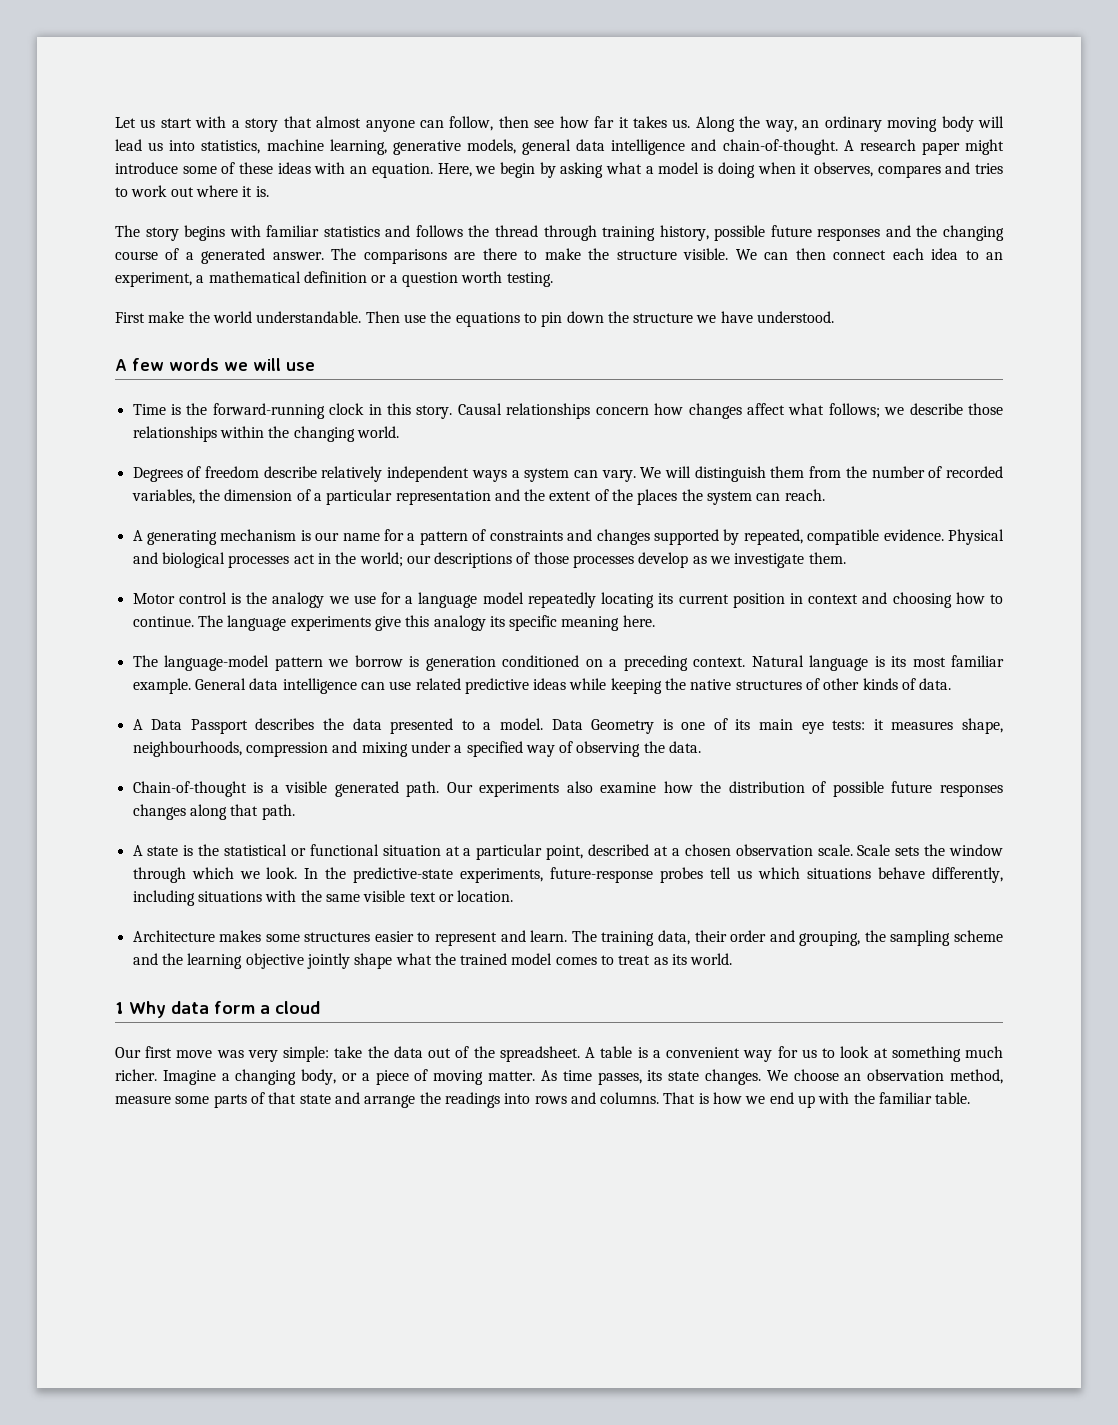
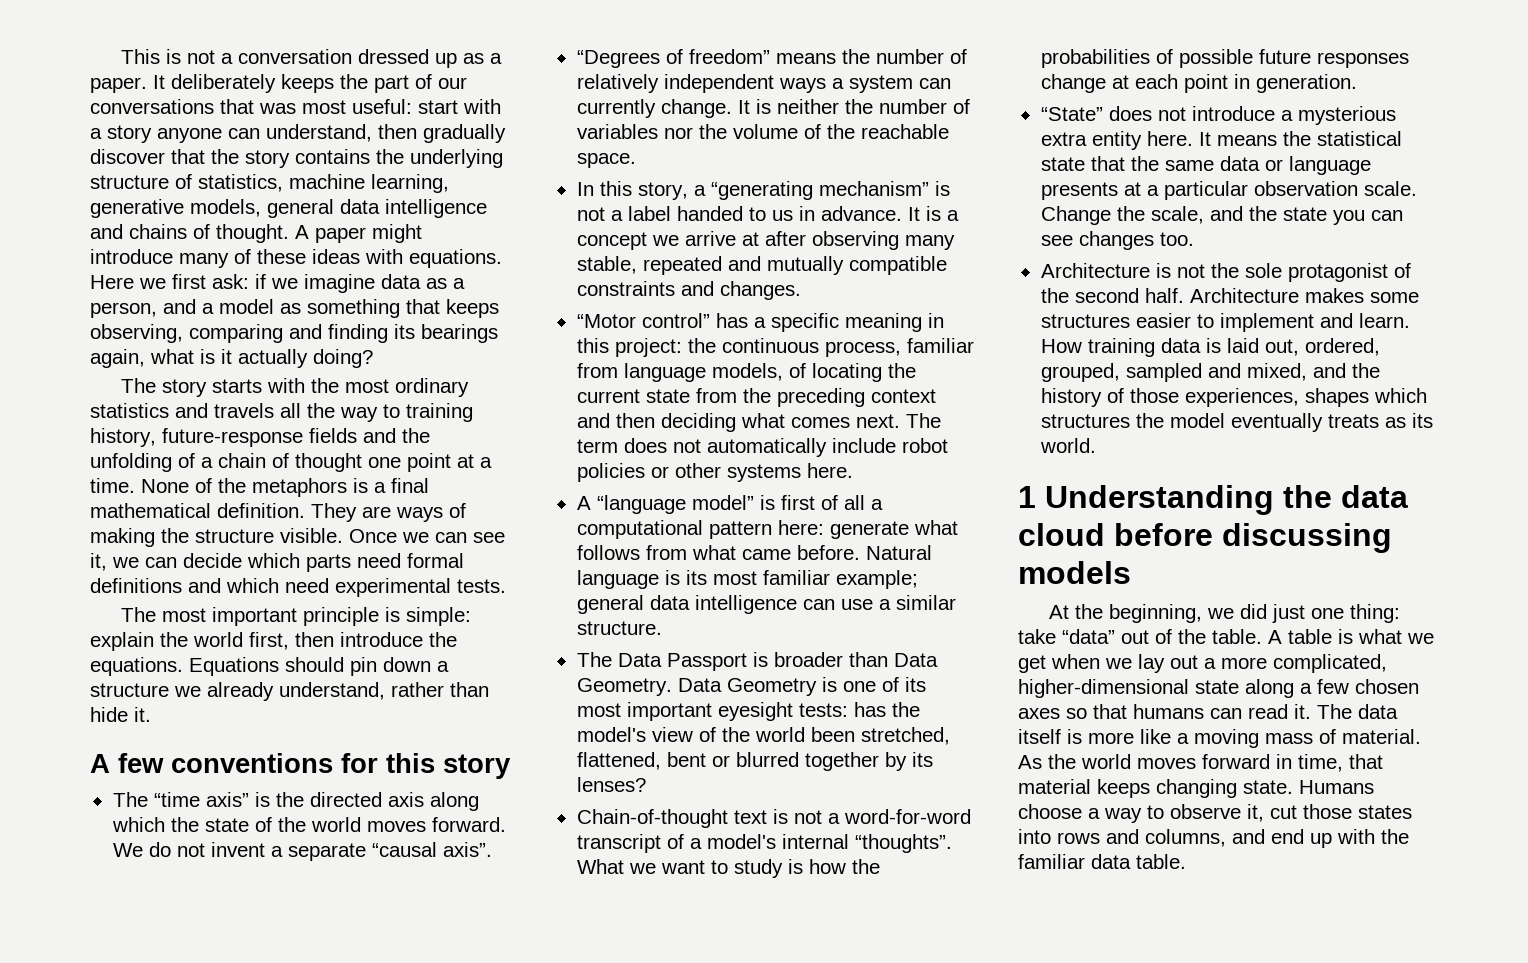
- Let us start with a story that almost anyone can follow, then see how far it takes us. Along the way, an ordinary moving body will lead us into statistics, machine learning, generative models, general data intelligence and chain-of-thought. A research paper might introduce some of these ideas with an equation. Here, we begin by asking what a model is doing when it observes, compares and tries to work out where it is.
- The story begins with familiar statistics and follows the thread through training history, possible future responses and the changing course of a generated answer. The comparisons are there to make the structure visible. We can then connect each idea to an experiment, a mathematical definition or a question worth testing.
- First make the world understandable. Then use the equations to pin down the structure we have understood.
- A few words we will use
- Time is the forward-running clock in this story. Causal relationships concern how changes affect what follows; we describe those relationships within the changing world.
- Degrees of freedom describe relatively independent ways a system can vary. We will distinguish them from the number of recorded variables, the dimension of a particular representation and the extent of the places the system can reach.
- A generating mechanism is our name for a pattern of constraints and changes supported by repeated, compatible evidence. Physical and biological processes act in the world; our descriptions of those processes develop as we investigate them.
- Motor control is the analogy we use for a language model repeatedly locating its current position in context and choosing how to continue. The language experiments give this analogy its specific meaning here.
- The language-model pattern we borrow is generation conditioned on a preceding context.
+ This is not a conversation dressed up as a paper. It deliberately keeps the part of our conversations that was most useful: start with a story anyone can understand, then gradually discover that the story contains the underlying structure of statistics, machine learning, generative models, general data intelligence and chains of thought. A paper might introduce many of these ideas with equations. Here we first ask: if we imagine data as a person, and a model as something that keeps observing, comparing and finding its bearings again, what is it actually doing?
+ The story starts with the most ordinary statistics and travels all the way to training history, future-response fields and the unfolding of a chain of thought one point at a time. None of the metaphors is a final mathematical definition. They are ways of making the structure visible. Once we can see it, we can decide which parts need formal definitions and which need experimental tests.
+ The most important principle is simple: explain the world first, then introduce the equations. Equations should pin down a structure we already understand, rather than hide it.
+ A few conventions for this story
+ The “time axis” is the directed axis along which the state of the world moves forward. We do not invent a separate “causal axis”.
+ “Degrees of freedom” means the number of relatively independent ways a system can currently change. It is neither the number of variables nor the volume of the reachable space.
+ In this story, a “generating mechanism” is not a label handed to us in advance. It is a concept we arrive at after observing many stable, repeated and mutually compatible constraints and changes.
+ “Motor control” has a specific meaning in this project: the continuous process, familiar from language models, of locating the current state from the preceding context and then deciding what comes next. The term does not automatically include robot policies or other systems here.
+ A “language model” is first of all a computational pattern here: generate what follows from what came before.
- Natural language is its most familiar example. General data intelligence can use related predictive ideas while keeping the native structures of other kinds of data.
- A Data Passport describes the data presented to a model.
+ Natural language is its most familiar example; general data intelligence can use a similar structure.
+ The Data Passport is broader than Data Geometry.
- Data Geometry is one of its main eye tests: it measures shape, neighbourhoods, compression and mixing under a specified way of observing the data.
- Chain-of-thought is a visible generated path. Our experiments also examine how the distribution of possible future responses changes along that path.
- A state is the statistical or functional situation at a particular point, described at a chosen observation scale. Scale sets the window through which we look. In the predictive-state experiments, future-response probes tell us which situations behave differently, including situations with the same visible text or location.
- Architecture makes some structures easier to represent and learn.
+ Data Geometry is one of its most important eyesight tests: has the model's view of the world been stretched, flattened, bent or blurred together by its lenses?
+ Chain-of-thought text is not a word-for-word transcript of a model's internal “thoughts”. What we want to study is how the probabilities of possible future responses change at each point in generation.
+ “State” does not introduce a mysterious extra entity here. It means the statistical state that the same data or language presents at a particular observation scale. Change the scale, and the state you can see changes too.
+ Architecture is not the sole protagonist of the second half. Architecture makes some structures easier to implement and learn.
- The training data, their order and grouping, the sampling scheme and the learning objective jointly shape what the trained model comes to treat as its world.
- 1 Why data form a cloud
- Our first move was very simple: take the data out of the spreadsheet.
+ How training data is laid out, ordered, grouped, sampled and mixed, and the history of those experiences, shapes which structures the model eventually treats as its world.
+ 1 Understanding the data cloud before discussing models
+ At the beginning, we did just one thing: take “data” out of the table.
- A table is a convenient way for us to look at something much richer. Imagine a changing body, or a piece of moving matter. As time passes, its state changes. We choose an observation method, measure some parts of that state and arrange the readings into rows and columns. That is how we end up with the familiar table.
+ A table is what we get when we lay out a more complicated, higher-dimensional state along a few chosen axes so that humans can read it. The data itself is more like a moving mass of material. As the world moves forward in time, that material keeps changing state. Humans choose a way to observe it, cut those states into rows and columns, and end up with the familiar data table.

